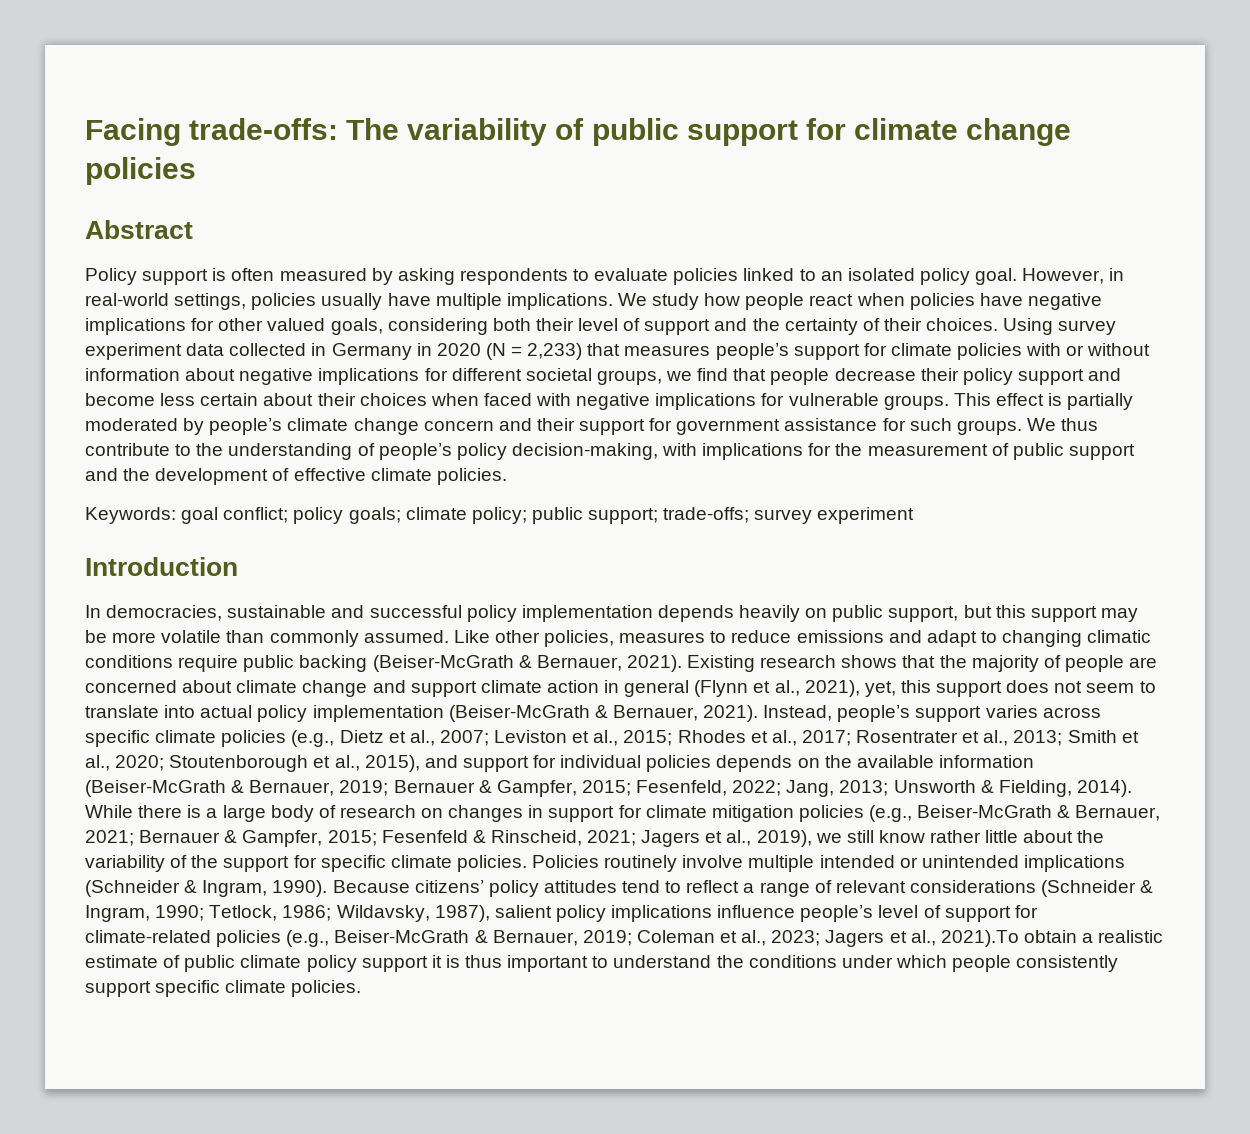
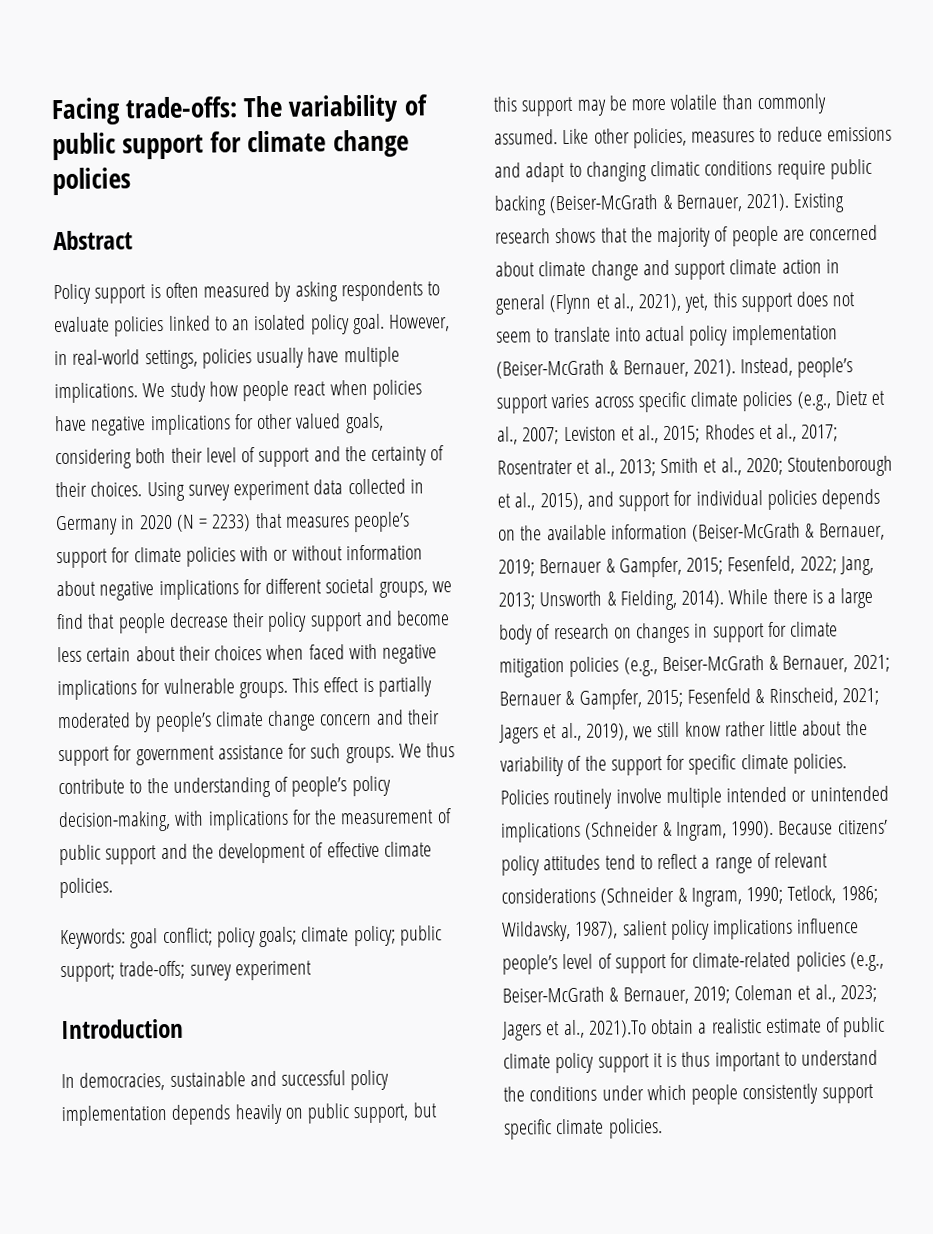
- Using survey experiment data collected in Germany in 2020 (N = 2,233) that measures people’s support for climate policies with or without information about negative implications for different societal groups, we find that people decrease their policy support and become less certain about their choices when faced with negative implications for vulnerable groups.
+ Using survey experiment data collected in Germany in 2020 (N = 2233) that measures people’s support for climate policies with or without information about negative implications for different societal groups, we find that people decrease their policy support and become less certain about their choices when faced with negative implications for vulnerable groups.

